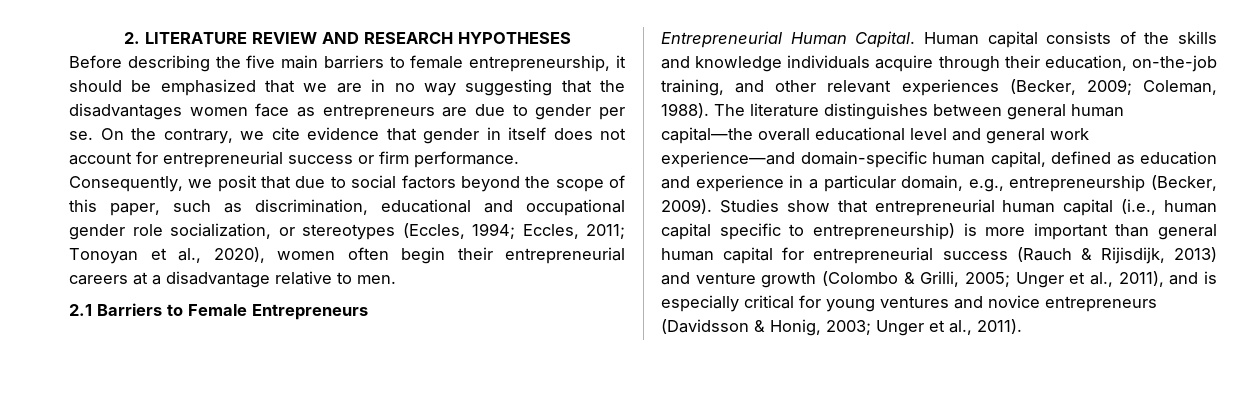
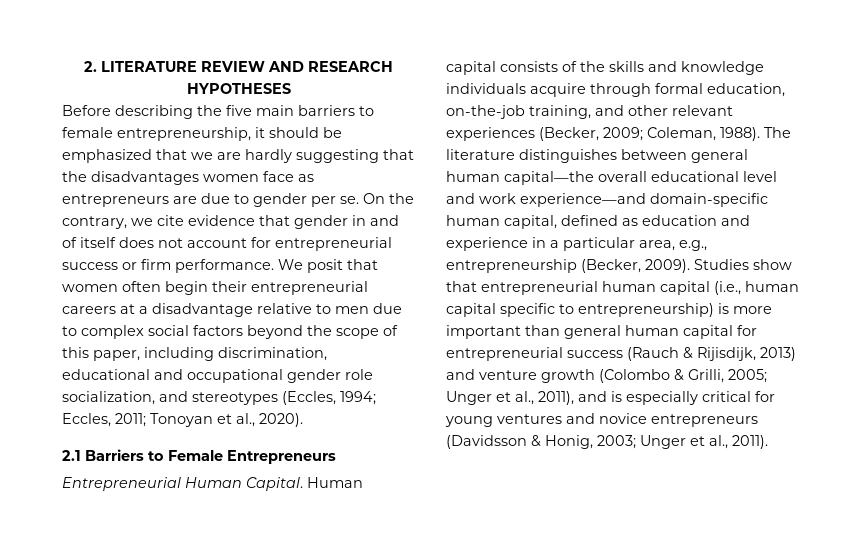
- Before describing the five main barriers to female entrepreneurship, it should be emphasized that we are in no way suggesting that the disadvantages women face as entrepreneurs are due to gender per se.
+ Before describing the five main barriers to female entrepreneurship, it should be emphasized that we are hardly suggesting that the disadvantages women face as entrepreneurs are due to gender per se.
- On the contrary, we cite evidence that gender in itself does not account for entrepreneurial success or firm performance.
+ On the contrary, we cite evidence that gender in and of itself does not account for entrepreneurial success or firm performance.
- Consequently, we posit that due to social factors beyond the scope of this paper, such as discrimination, educational and occupational gender role socialization, or stereotypes (Eccles, 1994; Eccles, 2011; Tonoyan et al., 2020), women often begin their entrepreneurial careers at a disadvantage relative to men.
+ We posit that women often begin their entrepreneurial careers at a disadvantage relative to men due to complex social factors beyond the scope of this paper, including discrimination, educational and occupational gender role socialization, and stereotypes (Eccles, 1994; Eccles, 2011; Tonoyan et al., 2020).
- Human capital consists of the skills and knowledge individuals acquire through their education, on-the-job training, and other relevant experiences (Becker, 2009; Coleman, 1988).
+ Human capital consists of the skills and knowledge individuals acquire through formal education, on-the-job training, and other relevant experiences (Becker, 2009; Coleman, 1988).
- The literature distinguishes between general human capital—the overall educational level and general work experience—and domain-specific human capital, defined as education and experience in a particular domain, e.g., entrepreneurship (Becker, 2009).
+ The literature distinguishes between general human capital—the overall educational level and work experience—and domain-specific human capital, defined as education and experience in a particular area, e.g., entrepreneurship (Becker, 2009).

